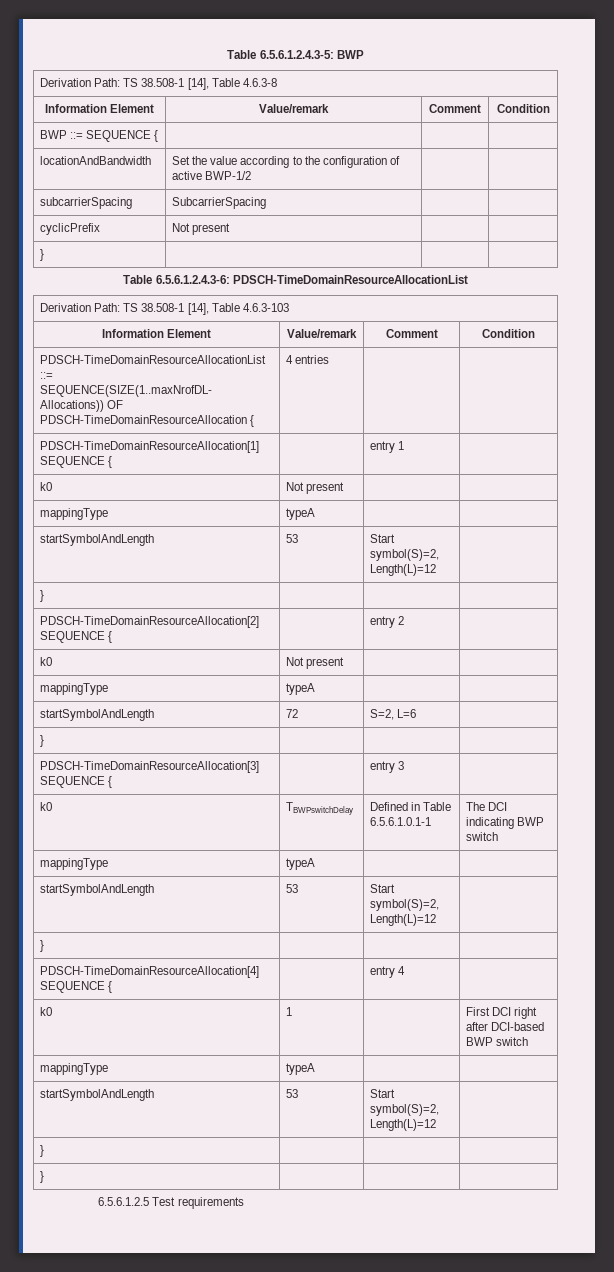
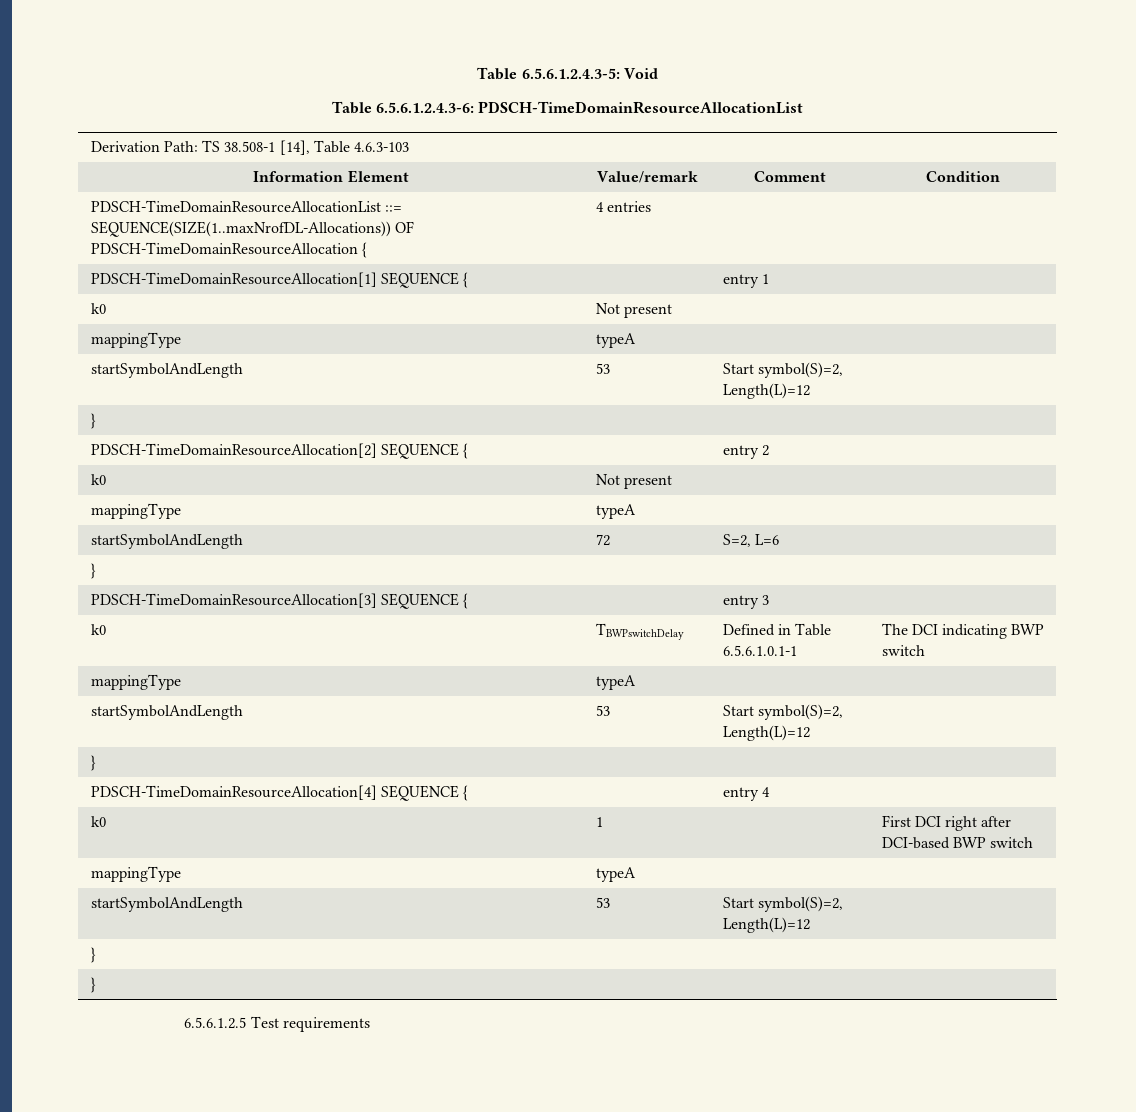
- Table 6.5.6.1.2.4.3-5: BWP
- Derivation Path: TS 38.508-1 [14], Table 4.6.3-8
- Information Element | Value/remark | Comment | Condition
- BWP ::= SEQUENCE { | | |
- locationAndBandwidth | Set the value according to the configuration of active BWP-1/2 | |
- subcarrierSpacing | SubcarrierSpacing | |
- cyclicPrefix | Not present | |
- } | | |
+ Table 6.5.6.1.2.4.3-5: Void

